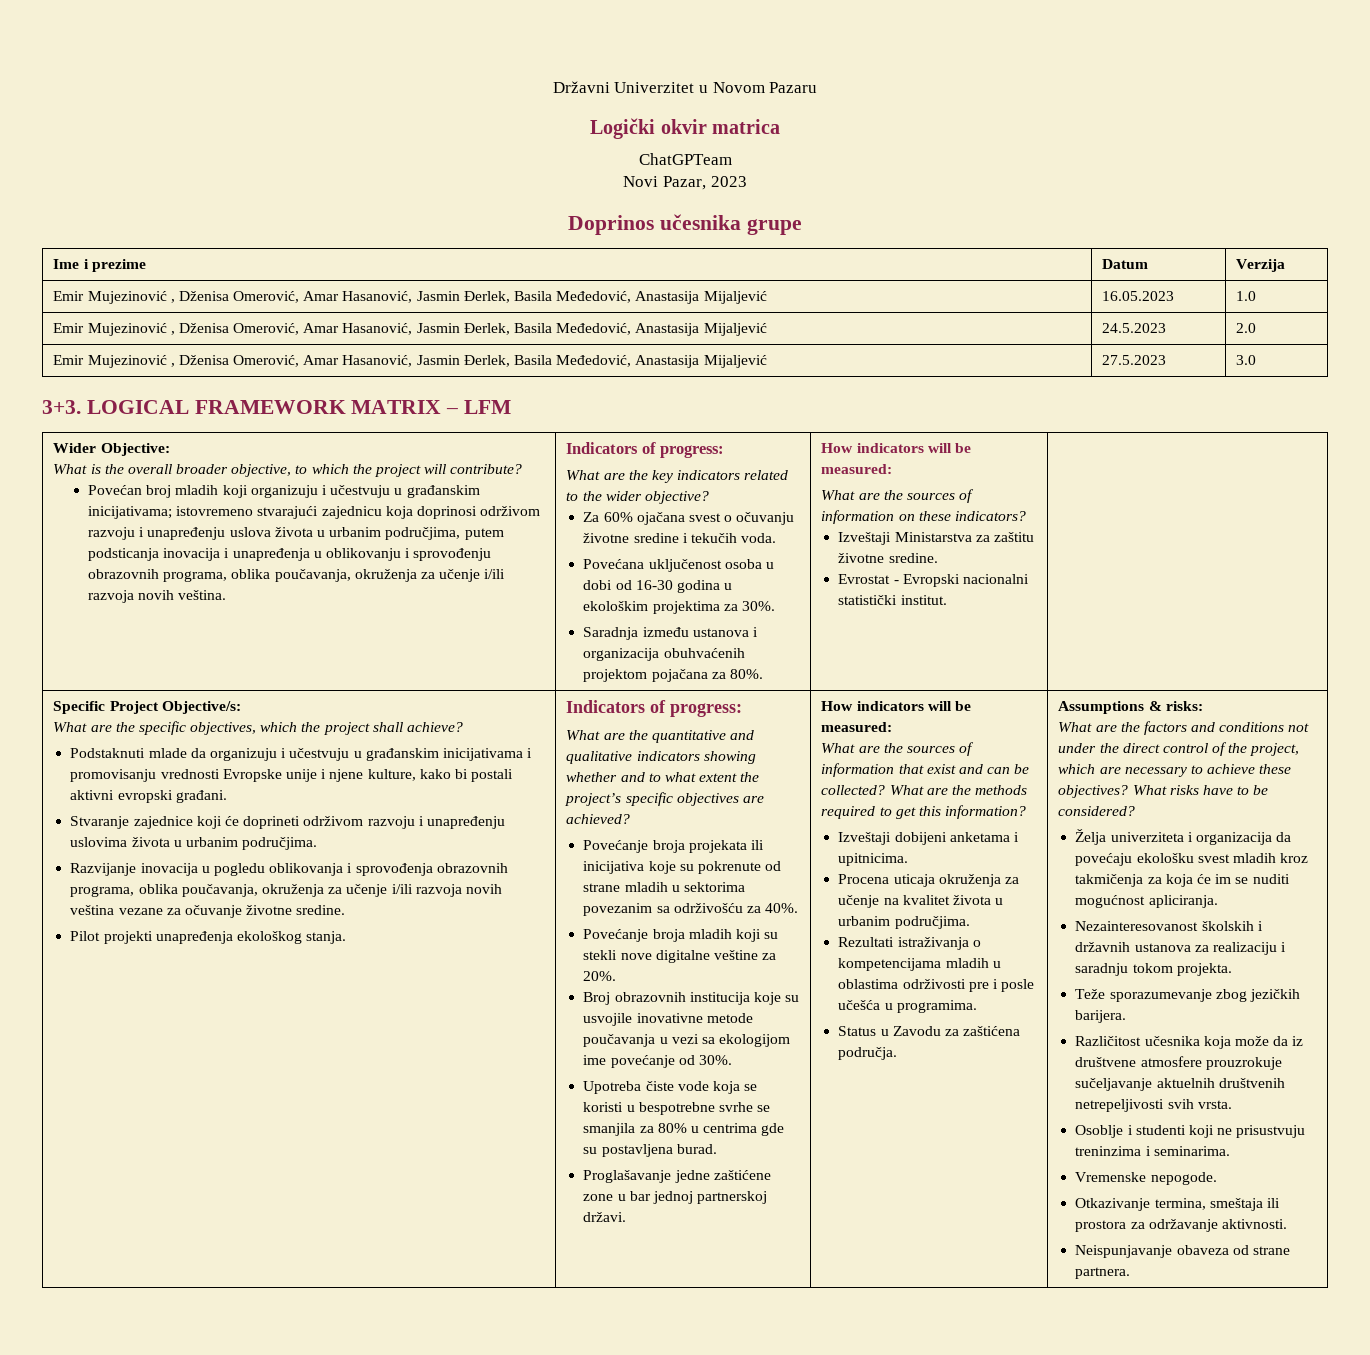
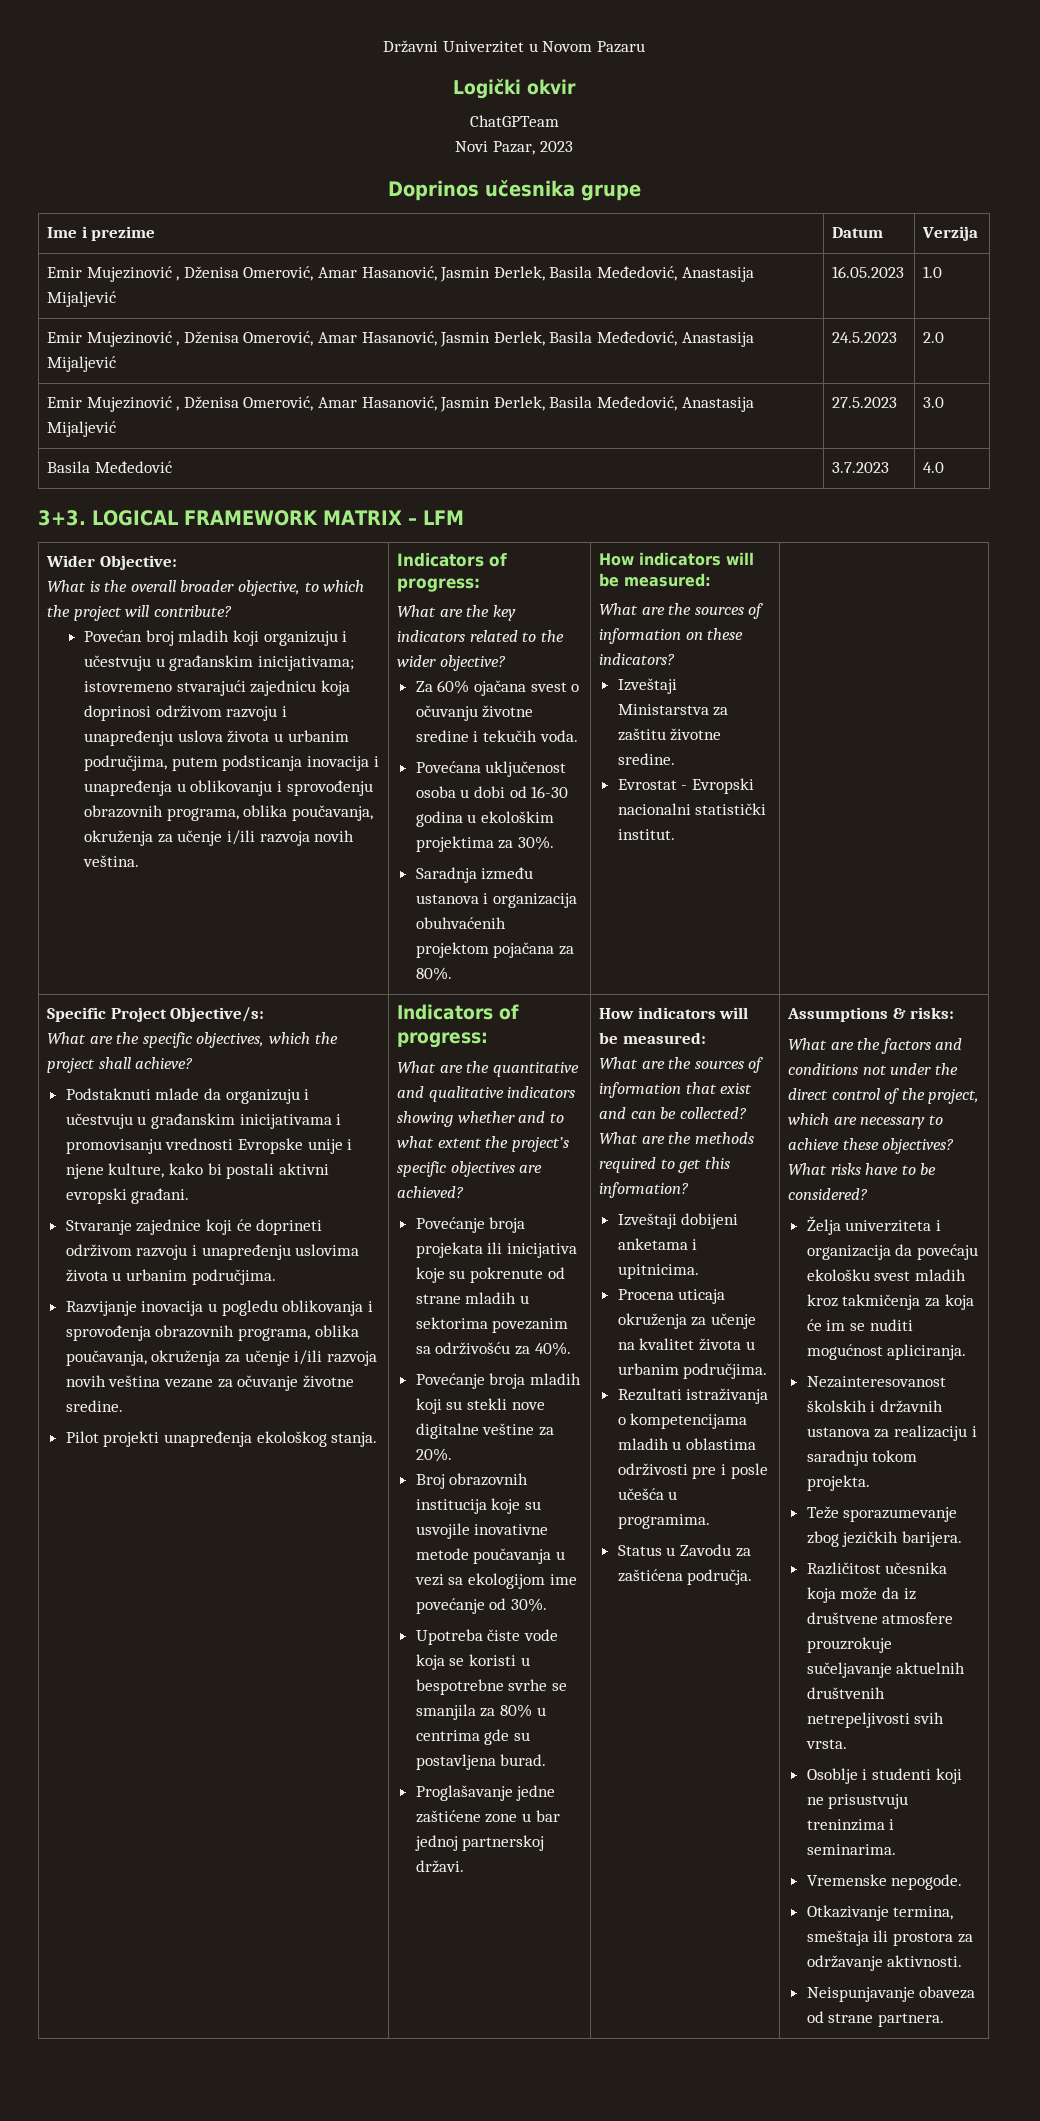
- Logički okvir matrica
+ Logički okvir
+ Basila Međedović | 3.7.2023 | 4.0

